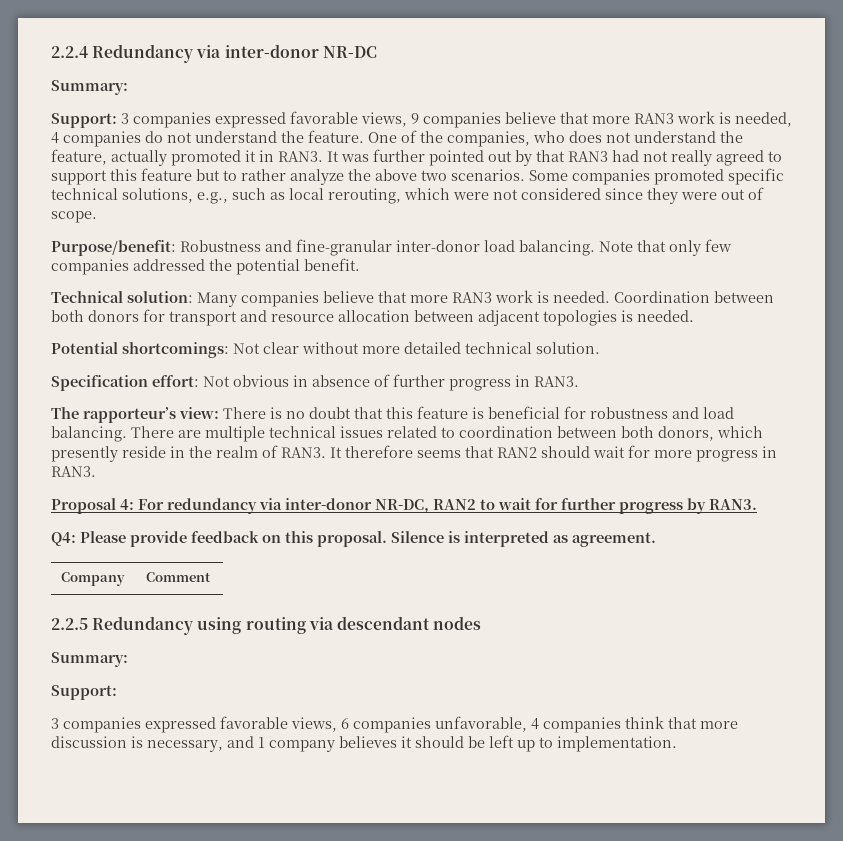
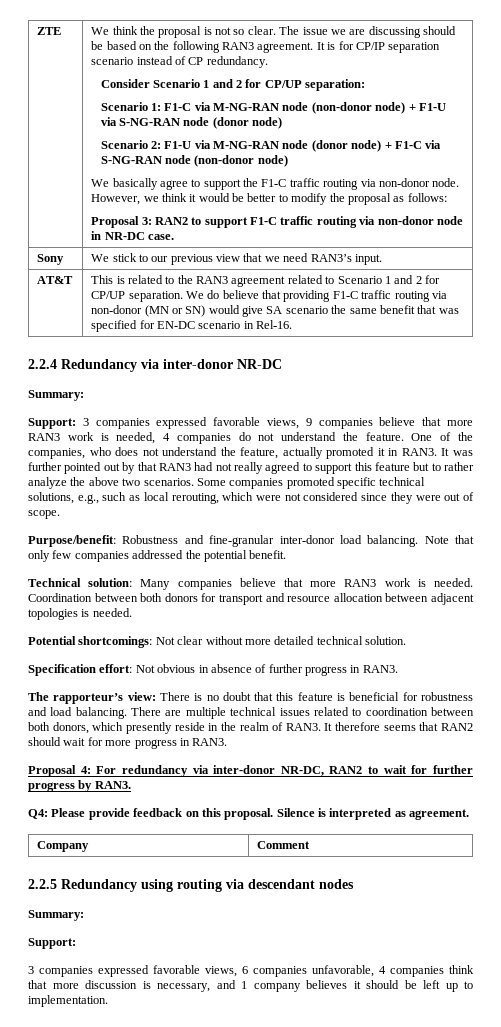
+ ZTE | We think the proposal is not so clear. The issue we are discussing should be based on the following RAN3 agreement. It is for CP/IP separation scenario instead of CP redundancy.
+ Consider Scenario 1 and 2 for CP/UP separation:
+ Scenario 1: F1-C via M-NG-RAN node (non-donor node) + F1-U via S-NG-RAN node (donor node)
+ Scenario 2: F1-U via M-NG-RAN node (donor node) + F1-C via S-NG-RAN node (non-donor node)
+ We basically agree to support the F1-C traffic routing via non-donor node. However, we think it would be better to modify the proposal as follows:
+ Proposal 3: RAN2 to support F1-C traffic routing via non-donor node in NR-DC case.
+ Sony | We stick to our previous view that we need RAN3’s input.
+ AT&T | This is related to the RAN3 agreement related to Scenario 1 and 2 for CP/UP separation. We do believe that providing F1-C traffic routing via non-donor (MN or SN) would give SA scenario the same benefit that was specified for EN-DC scenario in Rel-16.

